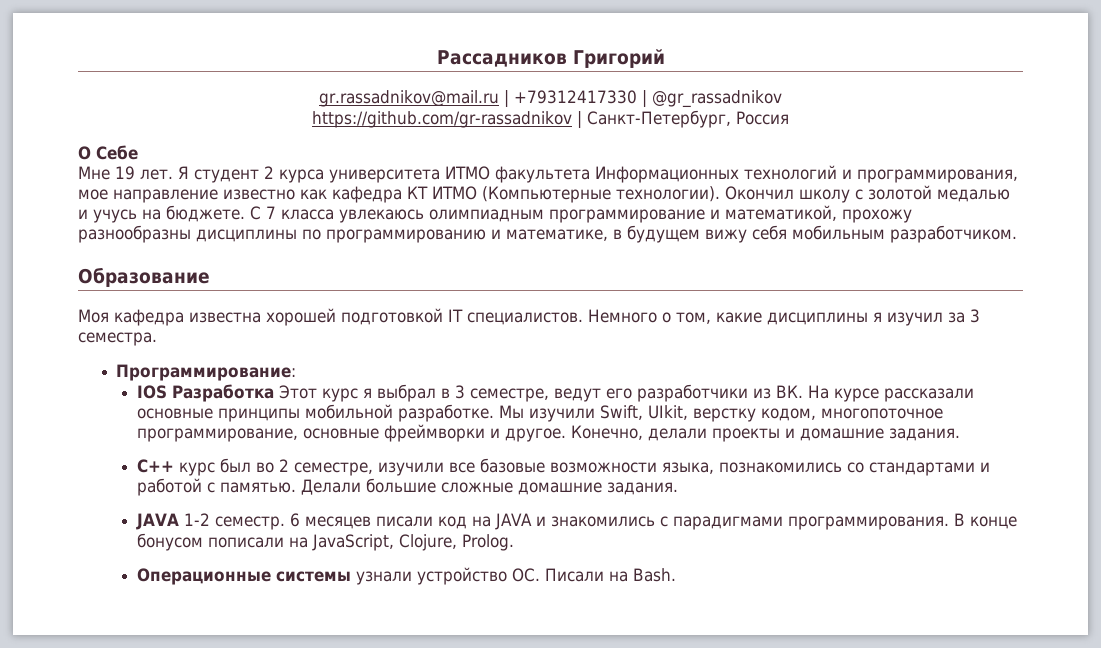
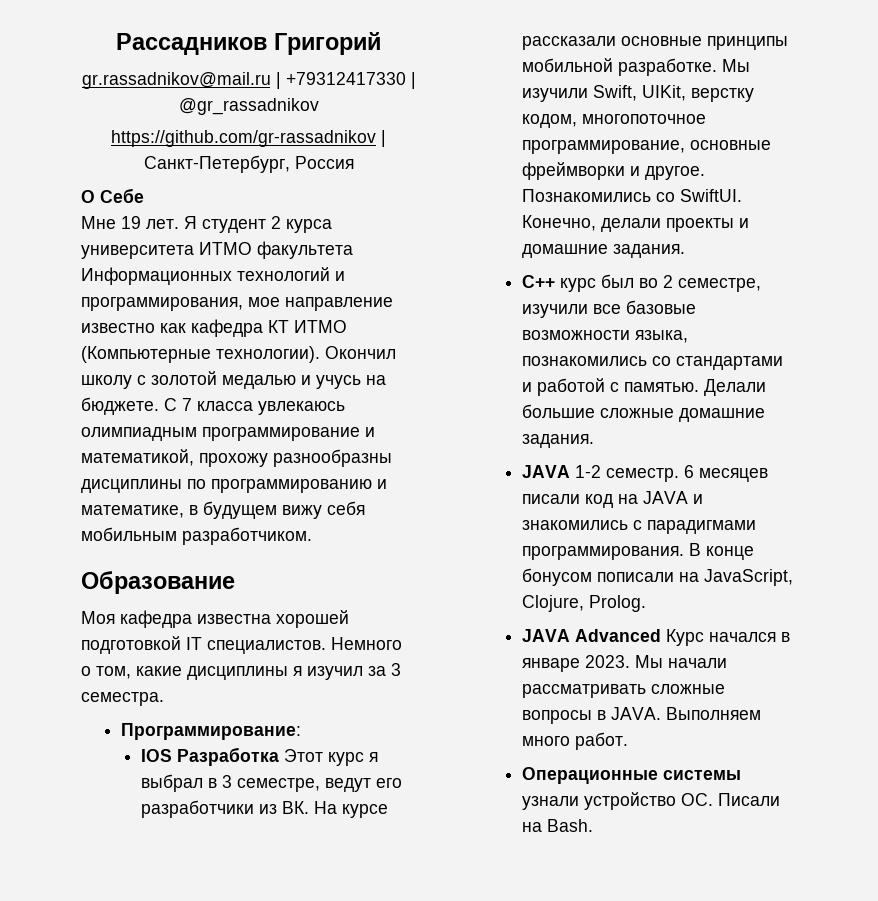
- Мы изучили Swift, UIkit, верстку кодом, многопоточное программирование, основные фреймворки и другое.
+ Мы изучили Swift, UIKit, верстку кодом, многопоточное программирование, основные фреймворки и другое.
+ Познакомились со SwiftUI.
+ JAVA Advanced Курс начался в январе 2023. Мы начали рассматривать сложные вопросы в JAVA. Выполняем много работ.

